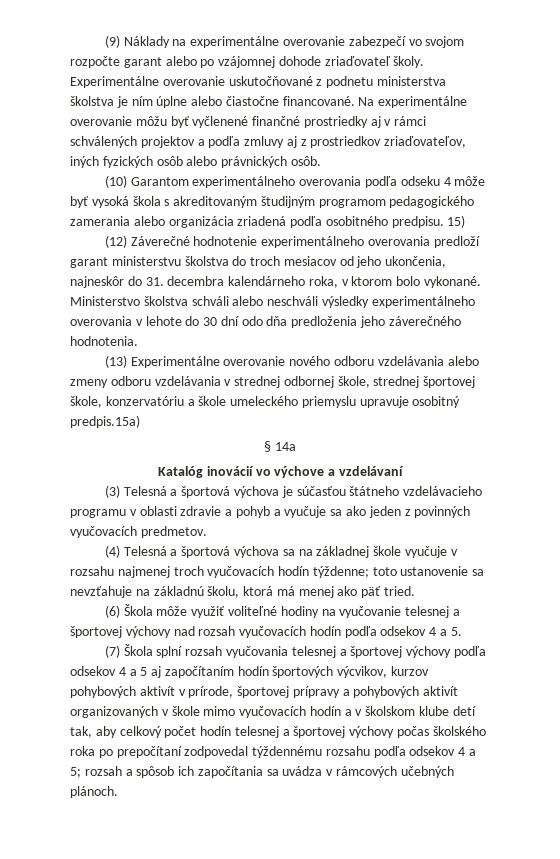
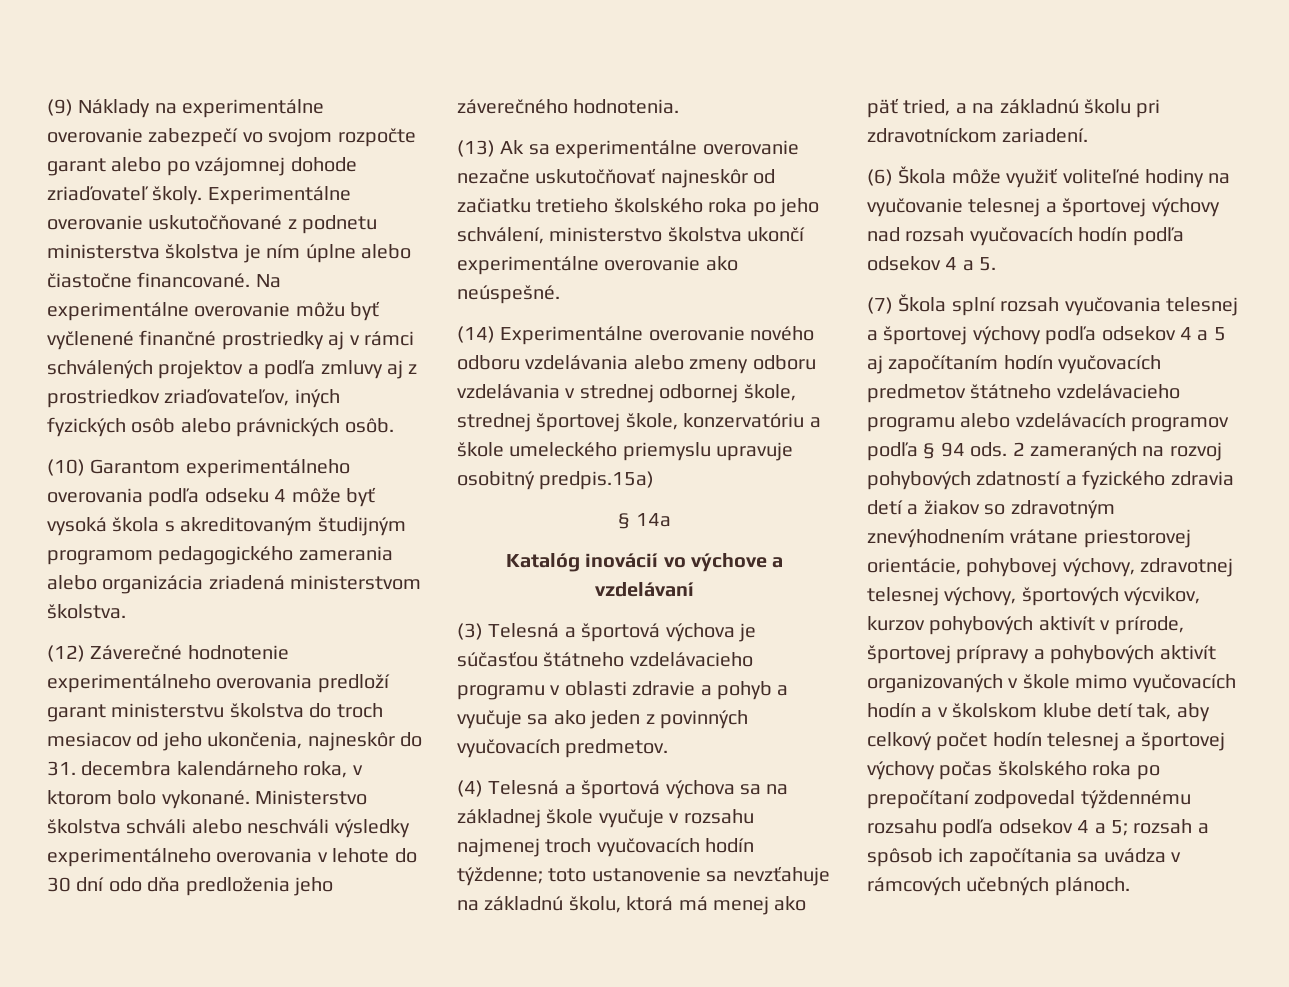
- (10) Garantom experimentálneho overovania podľa odseku 4 môže byť vysoká škola s akreditovaným študijným programom pedagogického zamerania alebo organizácia zriadená podľa osobitného predpisu. 15)
+ (10) Garantom experimentálneho overovania podľa odseku 4 môže byť vysoká škola s akreditovaným študijným programom pedagogického zamerania alebo organizácia zriadená ministerstvom školstva.
- (13) Experimentálne overovanie nového odboru vzdelávania alebo zmeny odboru vzdelávania v strednej odbornej škole, strednej športovej škole, konzervatóriu a škole umeleckého priemyslu upravuje osobitný predpis.15a)
+ (13) Ak sa experimentálne overovanie nezačne uskutočňovať najneskôr od začiatku tretieho školského roka po jeho schválení, ministerstvo školstva ukončí experimentálne overovanie ako neúspešné.
+ (14) Experimentálne overovanie nového odboru vzdelávania alebo zmeny odboru vzdelávania v strednej odbornej škole, strednej športovej škole, konzervatóriu a škole umeleckého priemyslu upravuje osobitný predpis.15a)
- (4) Telesná a športová výchova sa na základnej škole vyučuje v rozsahu najmenej troch vyučovacích hodín týždenne; toto ustanovenie sa nevzťahuje na základnú školu, ktorá má menej ako päť tried.
+ (4) Telesná a športová výchova sa na základnej škole vyučuje v rozsahu najmenej troch vyučovacích hodín týždenne; toto ustanovenie sa nevzťahuje na základnú školu, ktorá má menej ako päť tried, a na základnú školu pri zdravotníckom zariadení.
- (7) Škola splní rozsah vyučovania telesnej a športovej výchovy podľa odsekov 4 a 5 aj započítaním hodín športových výcvikov, kurzov pohybových aktivít v prírode, športovej prípravy a pohybových aktivít organizovaných v škole mimo vyučovacích hodín a v školskom klube detí tak, aby celkový počet hodín telesnej a športovej výchovy počas školského roka po prepočítaní zodpovedal týždennému rozsahu podľa odsekov 4 a 5;
+ (7) Škola splní rozsah vyučovania telesnej a športovej výchovy podľa odsekov 4 a 5 aj započítaním hodín vyučovacích predmetov štátneho vzdelávacieho programu alebo vzdelávacích programov podľa § 94 ods. 2 zameraných na rozvoj pohybových zdatností a fyzického zdravia detí a žiakov so zdravotným znevýhodnením vrátane priestorovej orientácie, pohybovej výchovy, zdravotnej telesnej výchovy, športových výcvikov, kurzov pohybových aktivít v prírode, športovej prípravy a pohybových aktivít organizovaných v škole mimo vyučovacích hodín a v školskom klube detí tak, aby celkový počet hodín telesnej a športovej výchovy počas školského roka po prepočítaní zodpovedal týždennému rozsahu podľa odsekov 4 a 5;

